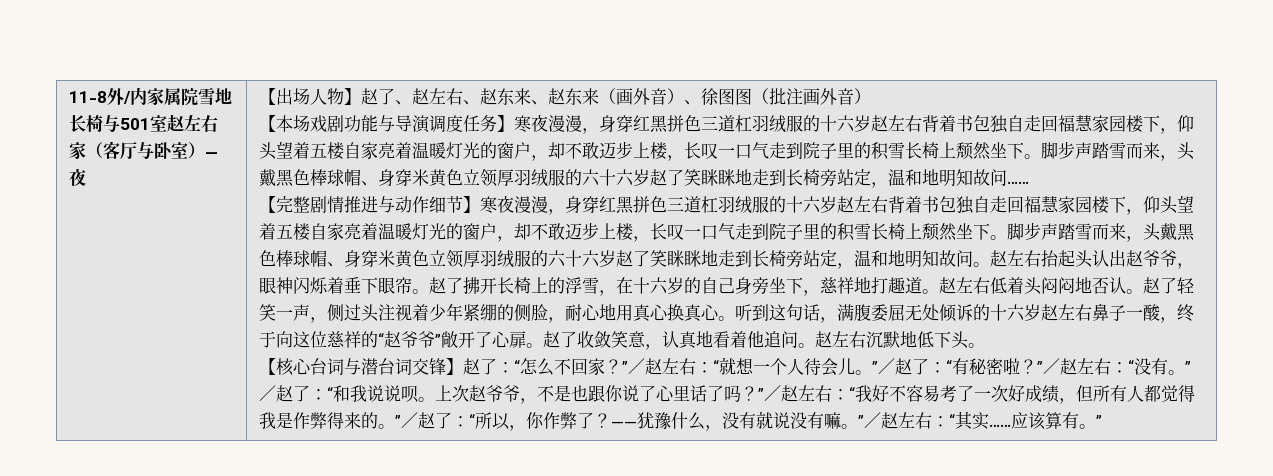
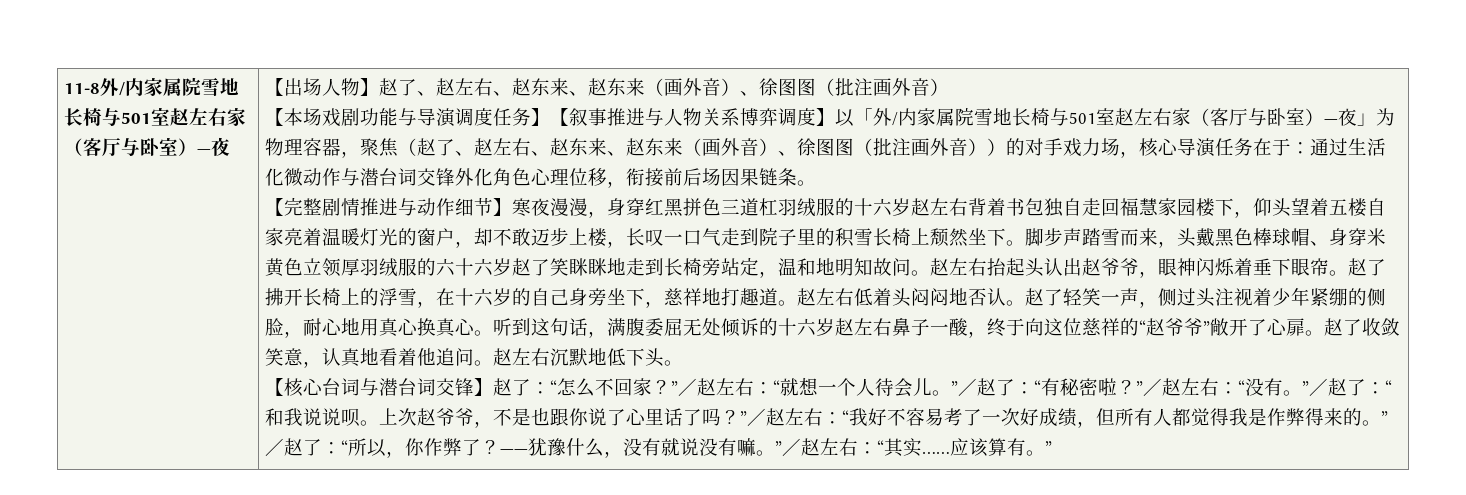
- 【本场戏剧功能与导演调度任务】寒夜漫漫，身穿红黑拼色三道杠羽绒服的十六岁赵左右背着书包独自走回福慧家园楼下，仰头望着五楼自家亮着温暖灯光的窗户，却不敢迈步上楼，长叹一口气走到院子里的积雪长椅上颓然坐下。脚步声踏雪而来，头戴黑色棒球帽、身穿米黄色立领厚羽绒服的六十六岁赵了笑眯眯地走到长椅旁站定，温和地明知故问……
+ 【本场戏剧功能与导演调度任务】【叙事推进与人物关系博弈调度】以「外/内家属院雪地长椅与501室赵左右家（客厅与卧室）—夜」为物理容器，聚焦（赵了、赵左右、赵东来、赵东来（画外音）、徐图图（批注画外音））的对手戏力场，核心导演任务在于：通过生活化微动作与潜台词交锋外化角色心理位移，衔接前后场因果链条。

